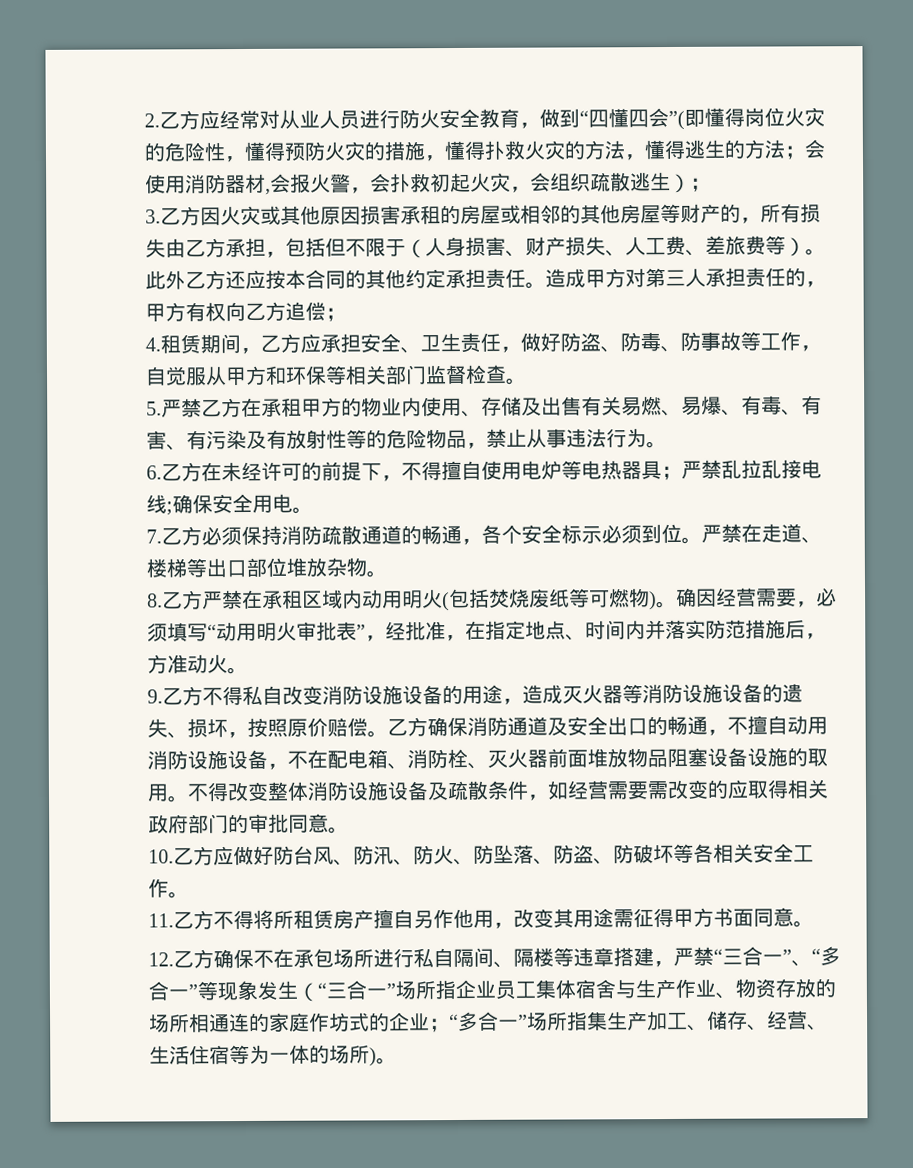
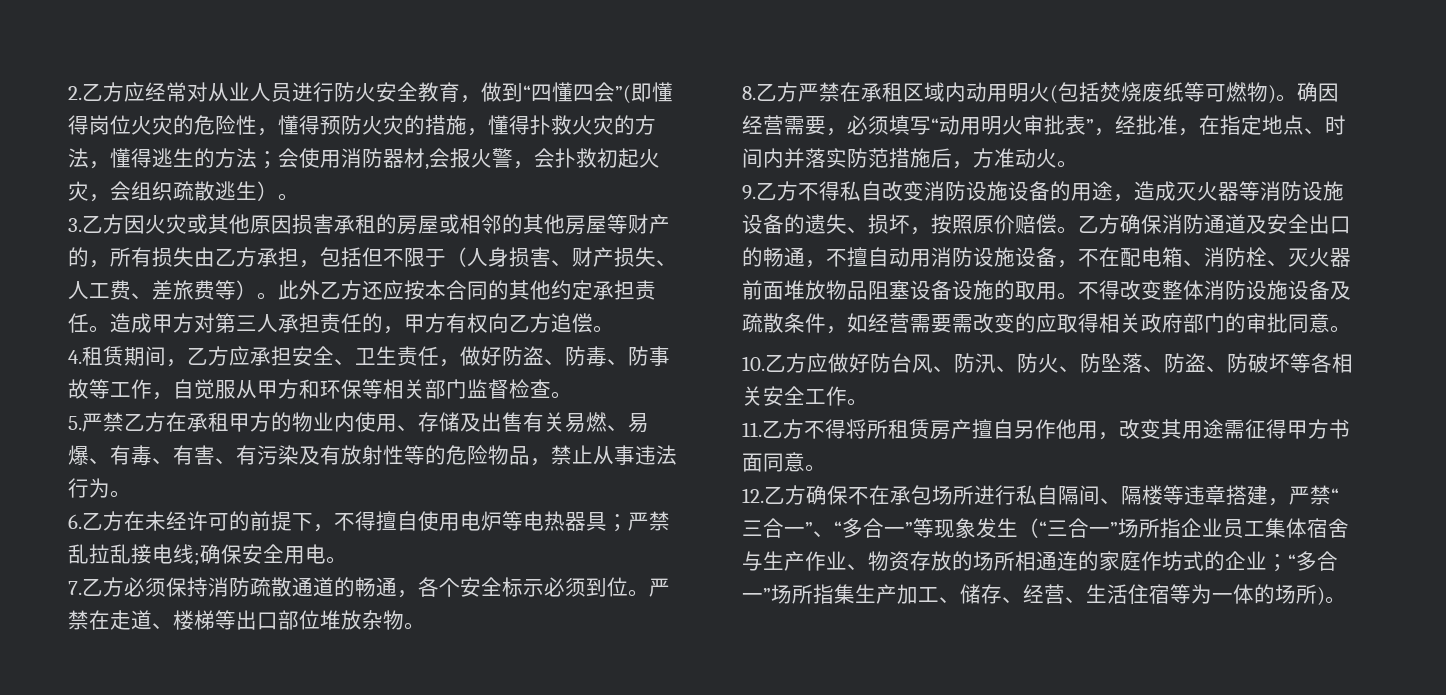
- 2.乙方应经常对从业人员进行防火安全教育，做到“四懂四会”(即懂得岗位火灾的危险性，懂得预防火灾的措施，懂得扑救火灾的方法，懂得逃生的方法；会使用消防器材,会报火警，会扑救初起火灾，会组织疏散逃生）；
+ 2.乙方应经常对从业人员进行防火安全教育，做到“四懂四会”(即懂得岗位火灾的危险性，懂得预防火灾的措施，懂得扑救火灾的方法，懂得逃生的方法；会使用消防器材,会报火警，会扑救初起火灾，会组织疏散逃生）。
- 造成甲方对第三人承担责任的，甲方有权向乙方追偿；
+ 造成甲方对第三人承担责任的，甲方有权向乙方追偿。

